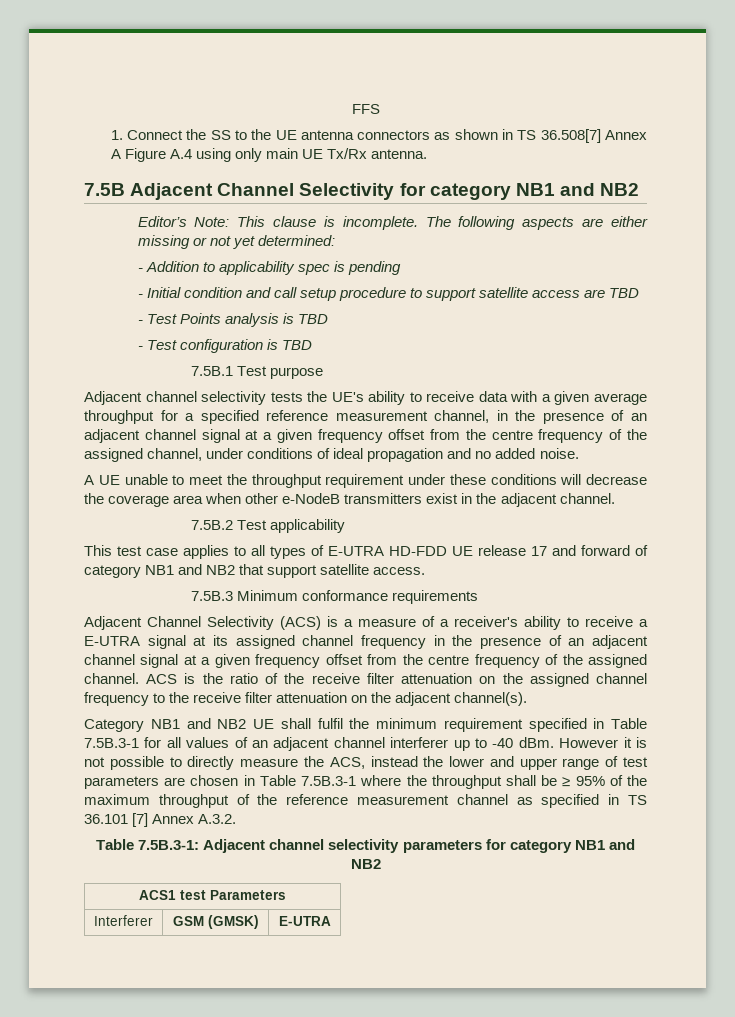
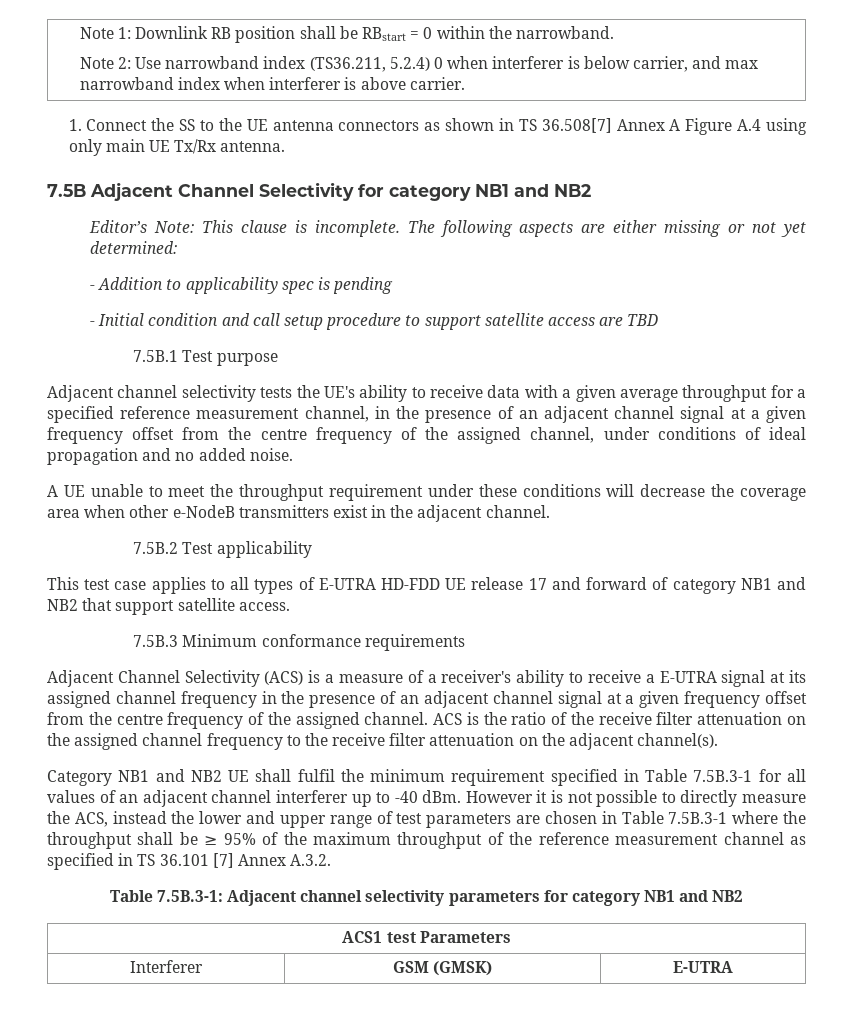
- FFS
+ Note 1: Downlink RB position shall be RBstart = 0 within the narrowband.
+ Note 2: Use narrowband index (TS36.211, 5.2.4) 0 when interferer is below carrier, and max narrowband index when interferer is above carrier.
- - Test Points analysis is TBD
- - Test configuration is TBD

